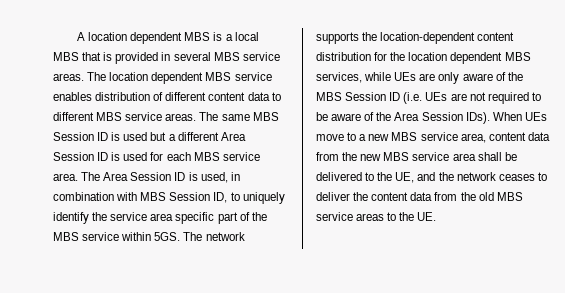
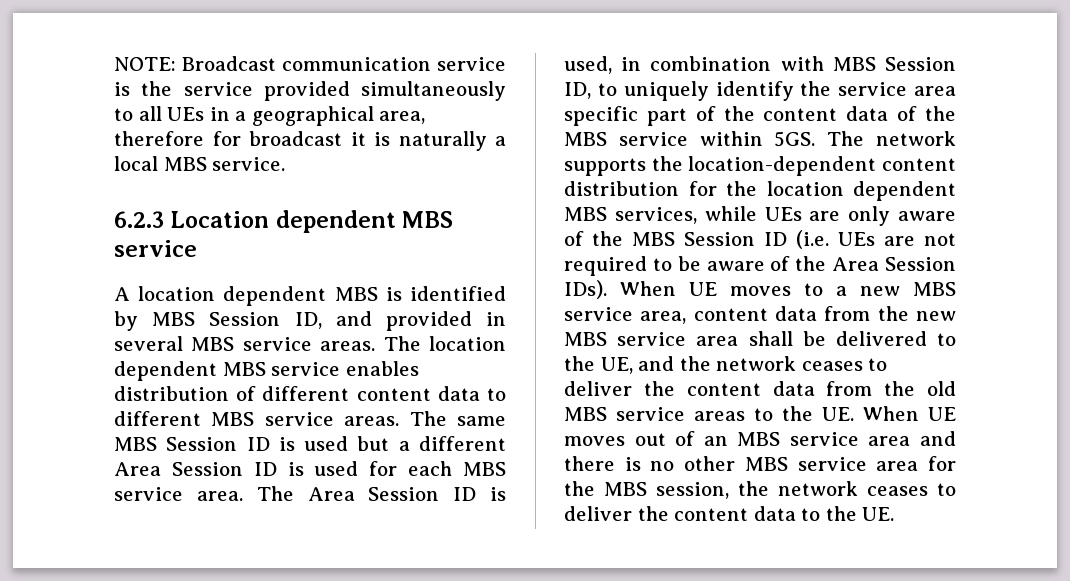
+ NOTE: Broadcast communication service is the service provided simultaneously to all UEs in a geographical area, therefore for broadcast it is naturally a local MBS service.
+ 6.2.3 Location dependent MBS service
- A location dependent MBS is a local MBS that is provided in several MBS service areas.
+ A location dependent MBS is identified by MBS Session ID, and provided in several MBS service areas.
- The Area Session ID is used, in combination with MBS Session ID, to uniquely identify the service area specific part of the MBS service within 5GS.
+ The Area Session ID is used, in combination with MBS Session ID, to uniquely identify the service area specific part of the content data of the MBS service within 5GS.
- When UEs move to a new MBS service area, content data from the new MBS service area shall be delivered to the UE, and the network ceases to deliver the content data from the old MBS service areas to the UE.
+ When UE moves to a new MBS service area, content data from the new MBS service area shall be delivered to the UE, and the network ceases to deliver the content data from the old MBS service areas to the UE. When UE moves out of an MBS service area and there is no other MBS service area for the MBS session, the network ceases to deliver the content data to the UE.

